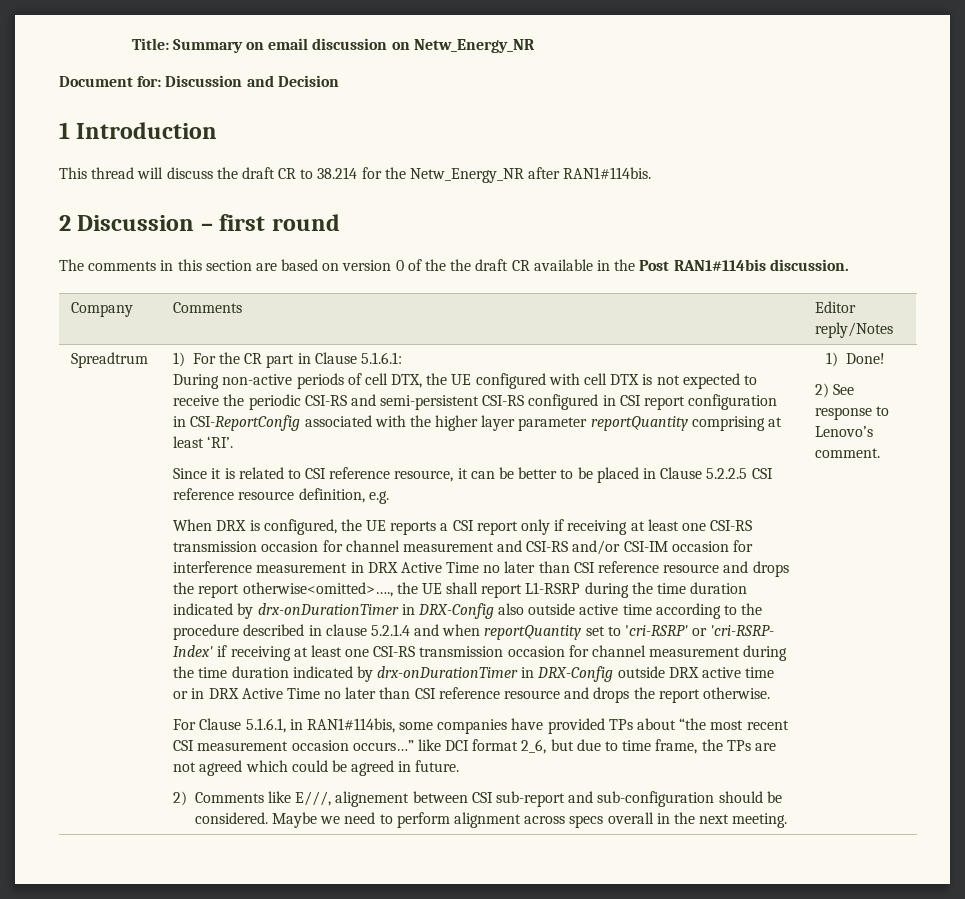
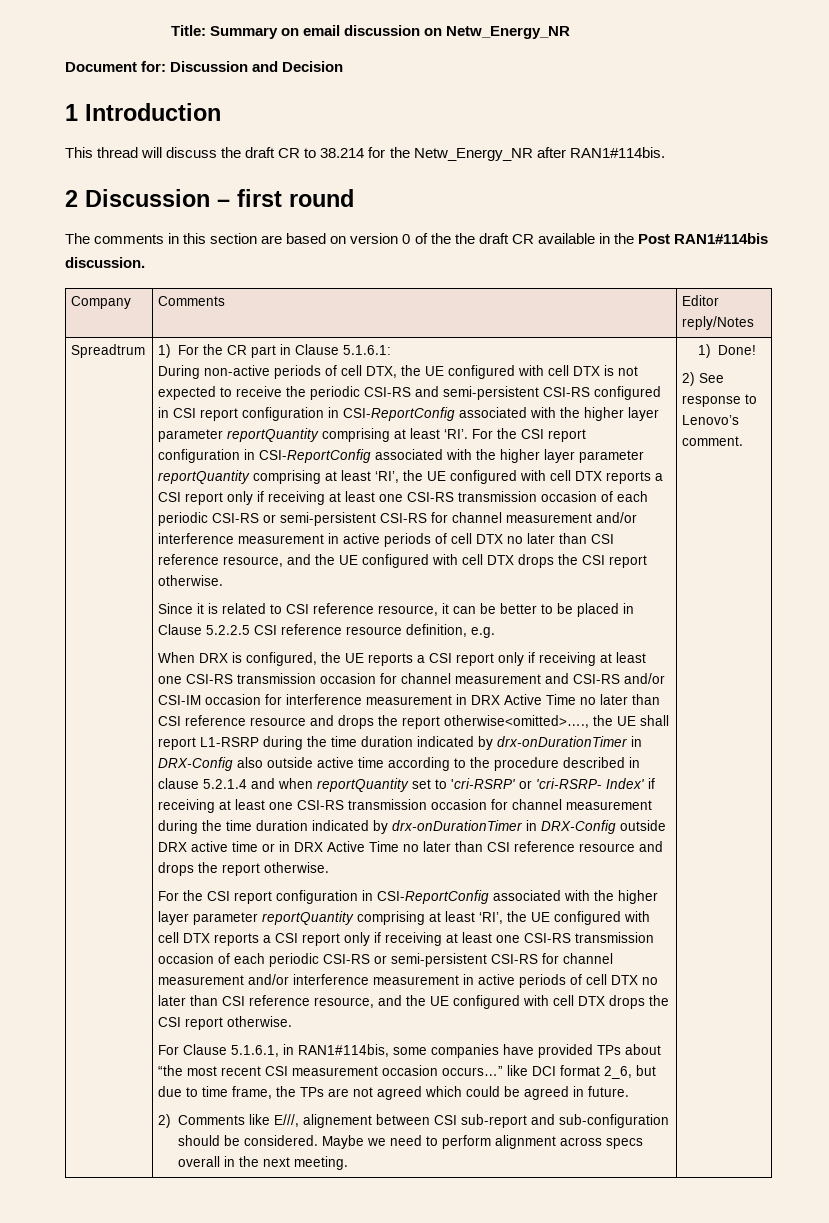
- During non-active periods of cell DTX, the UE configured with cell DTX is not expected to receive the periodic CSI-RS and semi-persistent CSI-RS configured in CSI report configuration in CSI-ReportConfig associated with the higher layer parameter reportQuantity comprising at least ‘RI’.
+ During non-active periods of cell DTX, the UE configured with cell DTX is not expected to receive the periodic CSI-RS and semi-persistent CSI-RS configured in CSI report configuration in CSI-ReportConfig associated with the higher layer parameter reportQuantity comprising at least ‘RI’. For the CSI report configuration in CSI-ReportConfig associated with the higher layer parameter reportQuantity comprising at least ‘RI’, the UE configured with cell DTX reports a CSI report only if receiving at least one CSI-RS transmission occasion of each periodic CSI-RS or semi-persistent CSI-RS for channel measurement and/or interference measurement in active periods of cell DTX no later than CSI reference resource, and the UE configured with cell DTX drops the CSI report otherwise.
  When DRX is configured, the UE reports a CSI report only if receiving at least one CSI-RS transmission occasion for channel measurement and CSI-RS and/or CSI-IM occasion for interference measurement in DRX Active Time no later than CSI reference resource and drops the report otherwise<omitted>…., the UE shall report L1-RSRP during the time duration indicated by drx-onDurationTimer in DRX-Config also outside active time according to the procedure described in clause 5.2.1.4 and when reportQuantity set to 'cri-RSRP' or 'cri-RSRP- Index' if receiving at least one CSI-RS transmission occasion for channel measurement during the time duration indicated by drx-onDurationTimer in DRX-Config outside DRX active time or in DRX Active Time no later than CSI reference resource and drops the report otherwise.
+ For the CSI report configuration in CSI-ReportConfig associated with the higher layer parameter reportQuantity comprising at least ‘RI’, the UE configured with cell DTX reports a CSI report only if receiving at least one CSI-RS transmission occasion of each periodic CSI-RS or semi-persistent CSI-RS for channel measurement and/or interference measurement in active periods of cell DTX no later than CSI reference resource, and the UE configured with cell DTX drops the CSI report otherwise.

